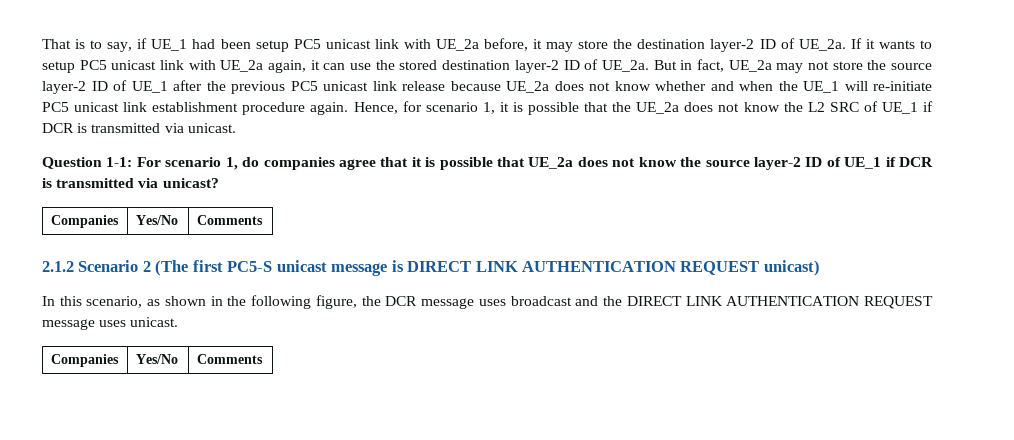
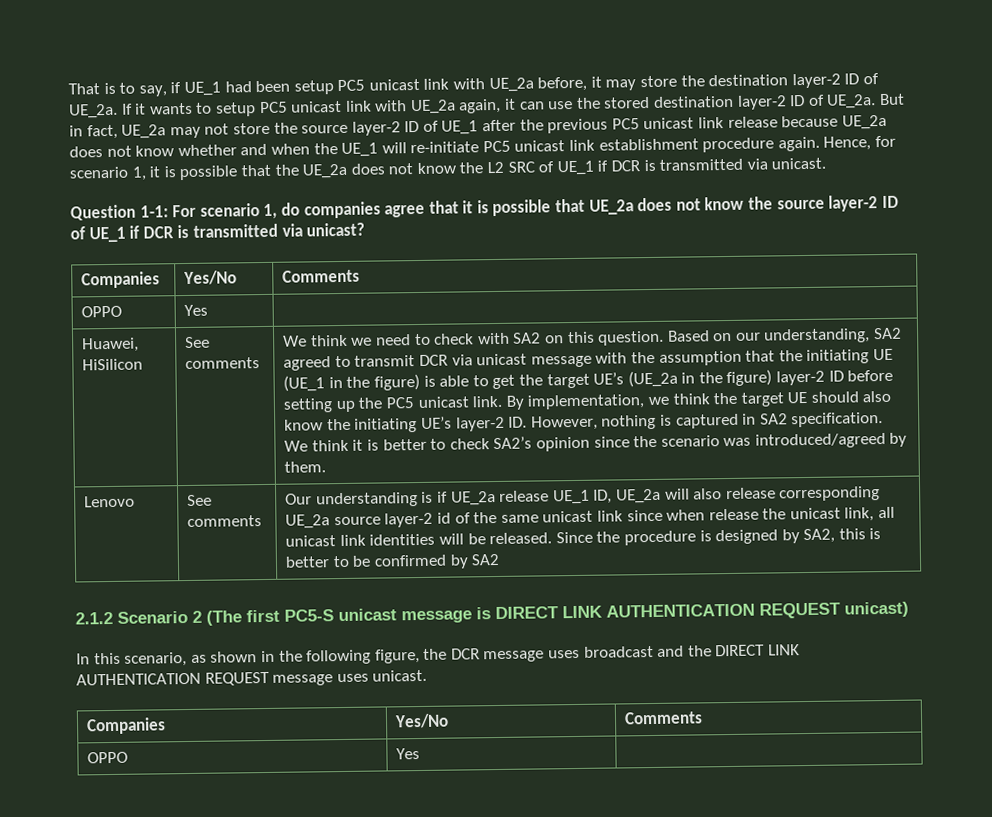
  Question 1-1: For scenario 1, do companies agree that it is possible that UE_2a does not know the source layer-2 ID of UE_1 if DCR is transmitted via unicast?
  Companies | Yes/No | Comments
+ OPPO | Yes |
+ Huawei, HiSilicon | See comments | We think we need to check with SA2 on this question. Based on our understanding, SA2 agreed to transmit DCR via unicast message with the assumption that the initiating UE (UE_1 in the figure) is able to get the target UE’s (UE_2a in the figure) layer-2 ID before setting up the PC5 unicast link. By implementation, we think the target UE should also know the initiating UE’s layer-2 ID. However, nothing is captured in SA2 specification. We think it is better to check SA2’s opinion since the scenario was introduced/agreed by them.
+ Lenovo | See comments | Our understanding is if UE_2a release UE_1 ID, UE_2a will also release corresponding UE_2a source layer-2 id of the same unicast link since when release the unicast link, all unicast link identities will be released. Since the procedure is designed by SA2, this is better to be confirmed by SA2
  In this scenario, as shown in the following figure, the DCR message uses broadcast and the DIRECT LINK AUTHENTICATION REQUEST message uses unicast.
  Companies | Yes/No | Comments
+ OPPO | Yes |

